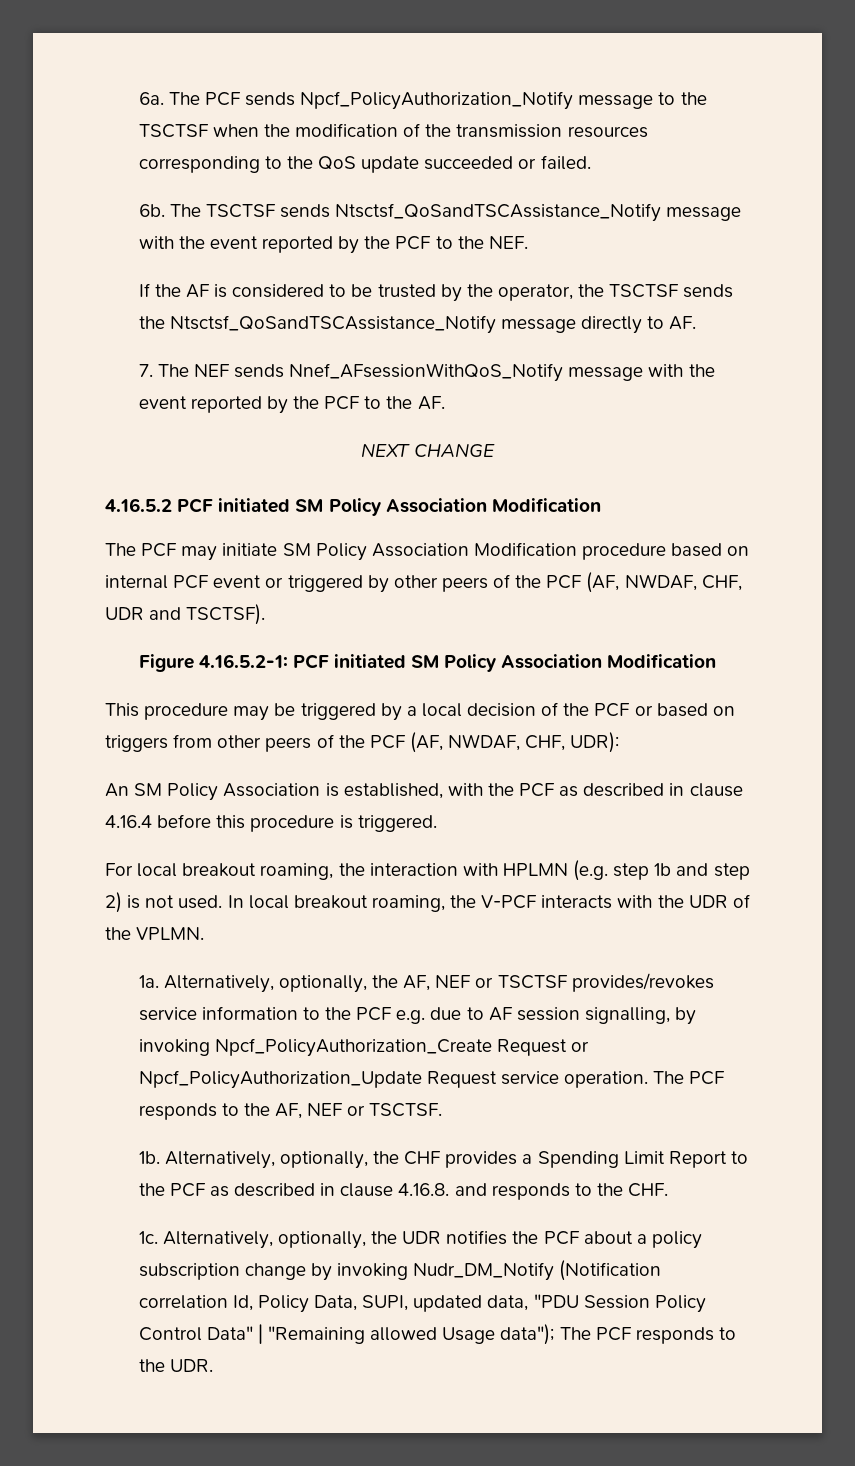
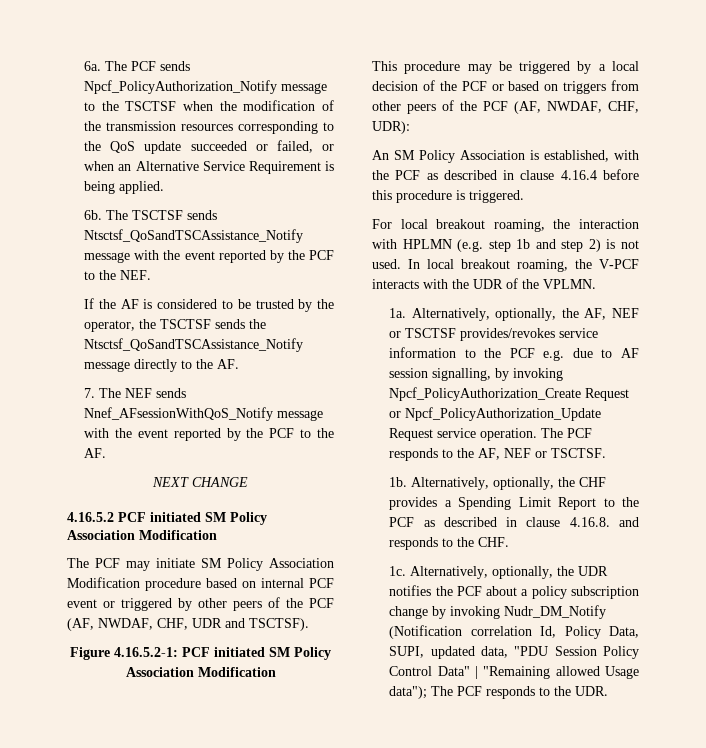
- The PCF sends Npcf_PolicyAuthorization_Notify message to the TSCTSF when the modification of the transmission resources corresponding to the QoS update succeeded or failed.
+ The PCF sends Npcf_PolicyAuthorization_Notify message to the TSCTSF when the modification of the transmission resources corresponding to the QoS update succeeded or failed, or when an Alternative Service Requirement is being applied.
- If the AF is considered to be trusted by the operator, the TSCTSF sends the Ntsctsf_QoSandTSCAssistance_Notify message directly to AF.
+ If the AF is considered to be trusted by the operator, the TSCTSF sends the Ntsctsf_QoSandTSCAssistance_Notify message directly to the AF.

